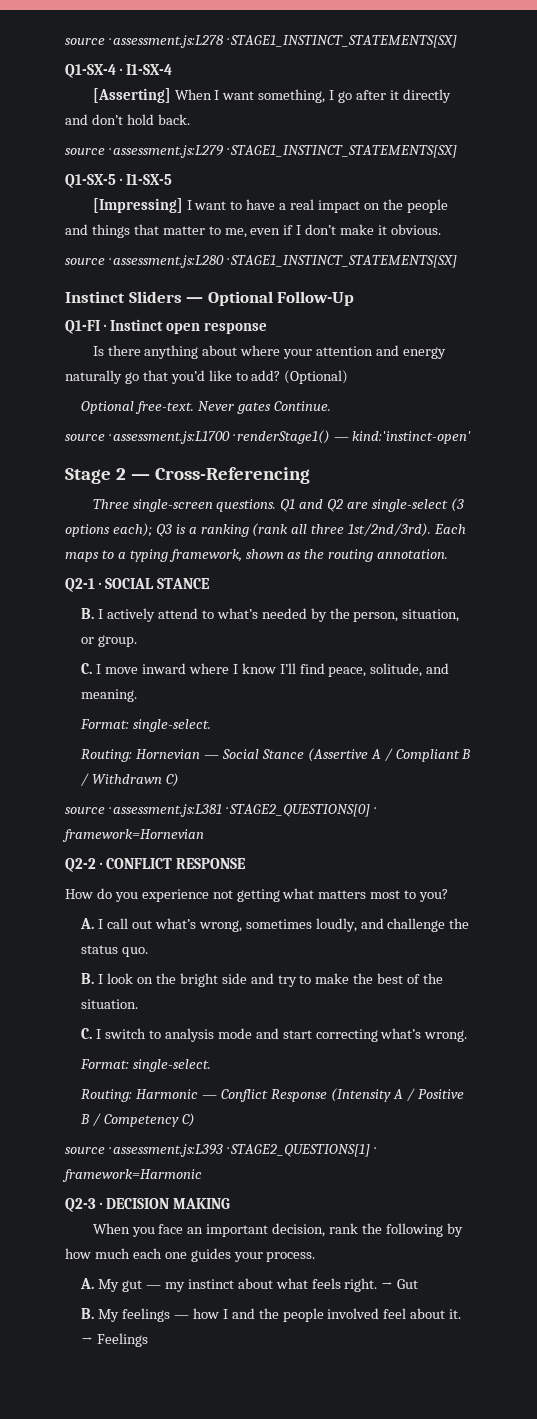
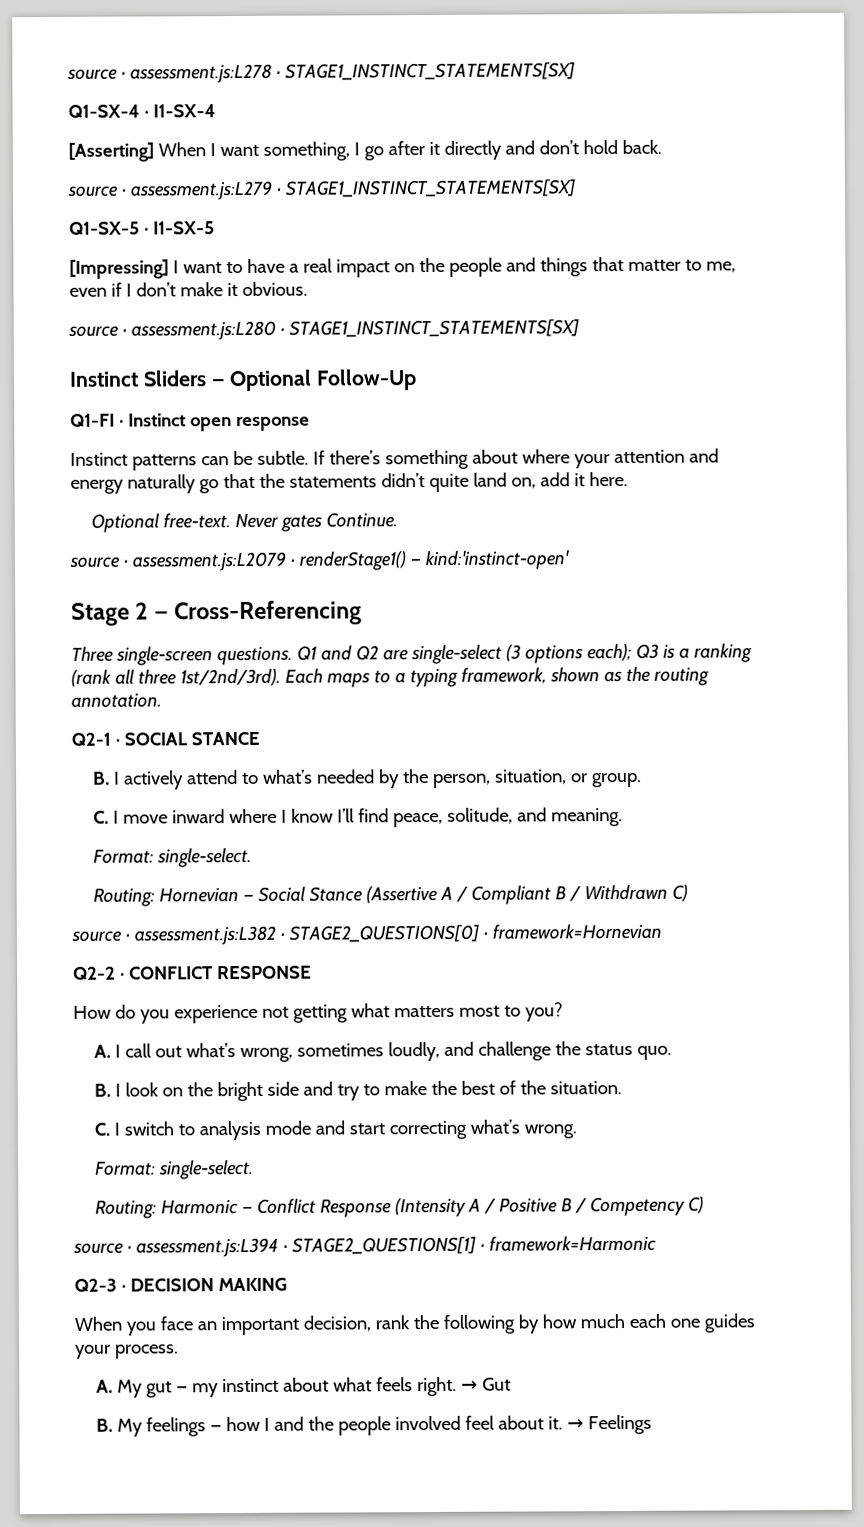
- Is there anything about where your attention and energy naturally go that you’d like to add? (Optional)
+ Instinct patterns can be subtle. If there’s something about where your attention and energy naturally go that the statements didn’t quite land on, add it here.
- source · assessment.js:L1700 · renderStage1() — kind:'instinct-open'
+ source · assessment.js:L2079 · renderStage1() — kind:'instinct-open'
- source · assessment.js:L381 · STAGE2_QUESTIONS[0] · framework=Hornevian
+ source · assessment.js:L382 · STAGE2_QUESTIONS[0] · framework=Hornevian
- source · assessment.js:L393 · STAGE2_QUESTIONS[1] · framework=Harmonic
+ source · assessment.js:L394 · STAGE2_QUESTIONS[1] · framework=Harmonic

